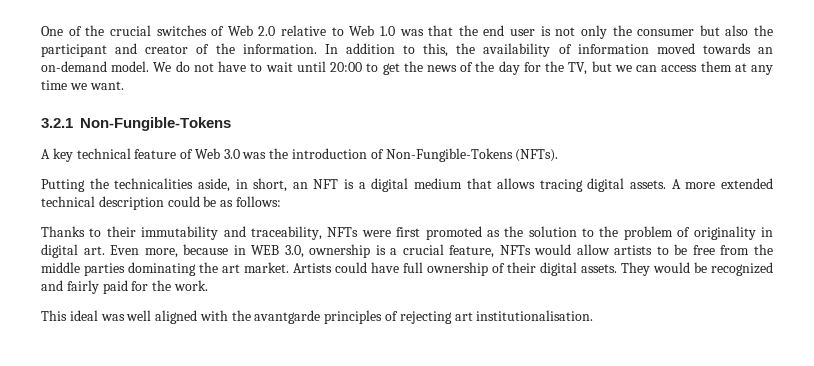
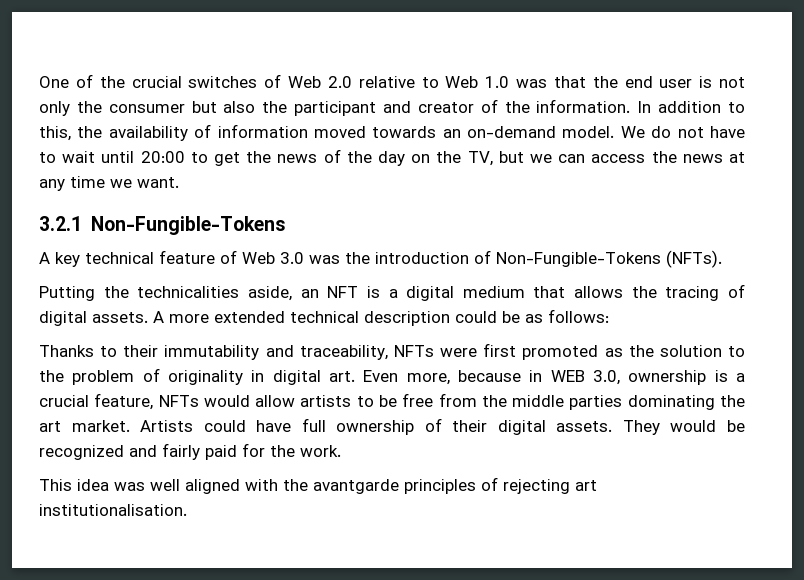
- We do not have to wait until 20:00 to get the news of the day for the TV, but we can access them at any time we want.
+ We do not have to wait until 20:00 to get the news of the day on the TV, but we can access the news at any time we want.
- Putting the technicalities aside, in short, an NFT is a digital medium that allows tracing digital assets.
+ Putting the technicalities aside, an NFT is a digital medium that allows the tracing of digital assets.
- This ideal was well aligned with the avantgarde principles of rejecting art institutionalisation.
+ This idea was well aligned with the avantgarde principles of rejecting art institutionalisation.

